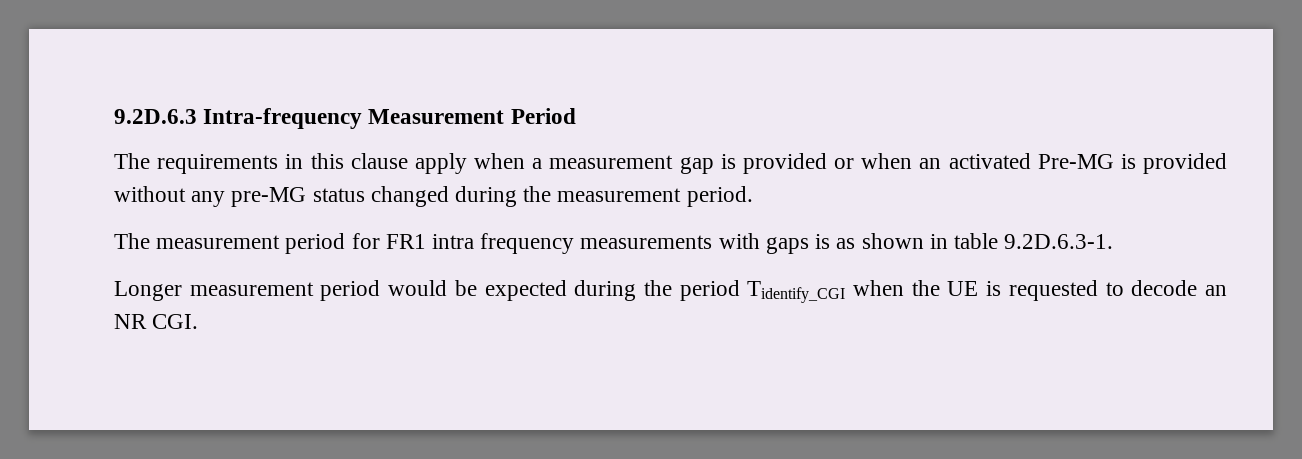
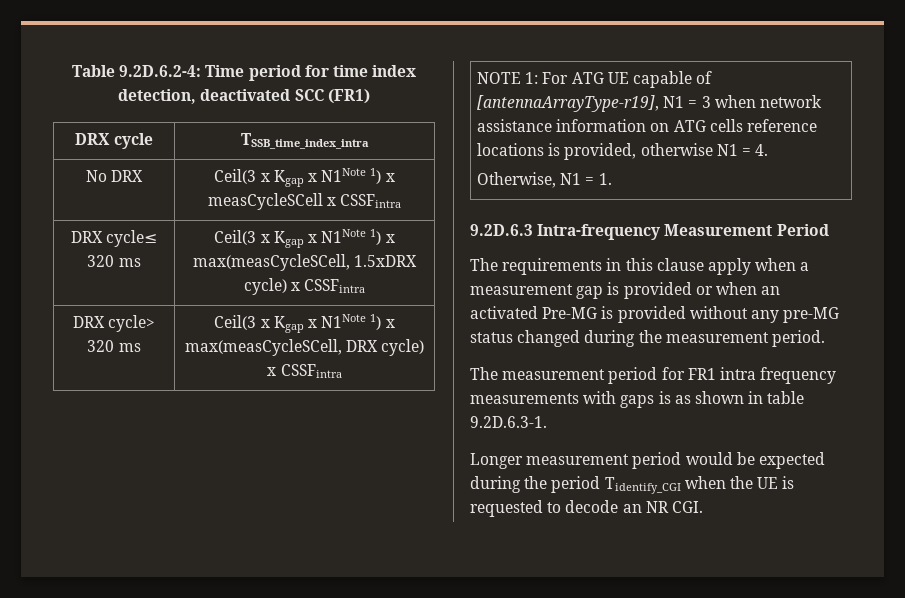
+ Table 9.2D.6.2-4: Time period for time index detection, deactivated SCC (FR1)
+ DRX cycle | TSSB_time_index_intra
+ No DRX | Ceil(3 x Kgap x N1Note 1) x measCycleSCell x CSSFintra
+ DRX cycle≤ 320 ms | Ceil(3 x Kgap x N1Note 1) x max(measCycleSCell, 1.5xDRX cycle) x CSSFintra
+ DRX cycle> 320 ms | Ceil(3 x Kgap x N1Note 1) x max(measCycleSCell, DRX cycle) x CSSFintra
+ NOTE 1: For ATG UE capable of [antennaArrayType-r19], N1 = 3 when network assistance information on ATG cells reference locations is provided, otherwise N1 = 4.
+ Otherwise, N1 = 1.

